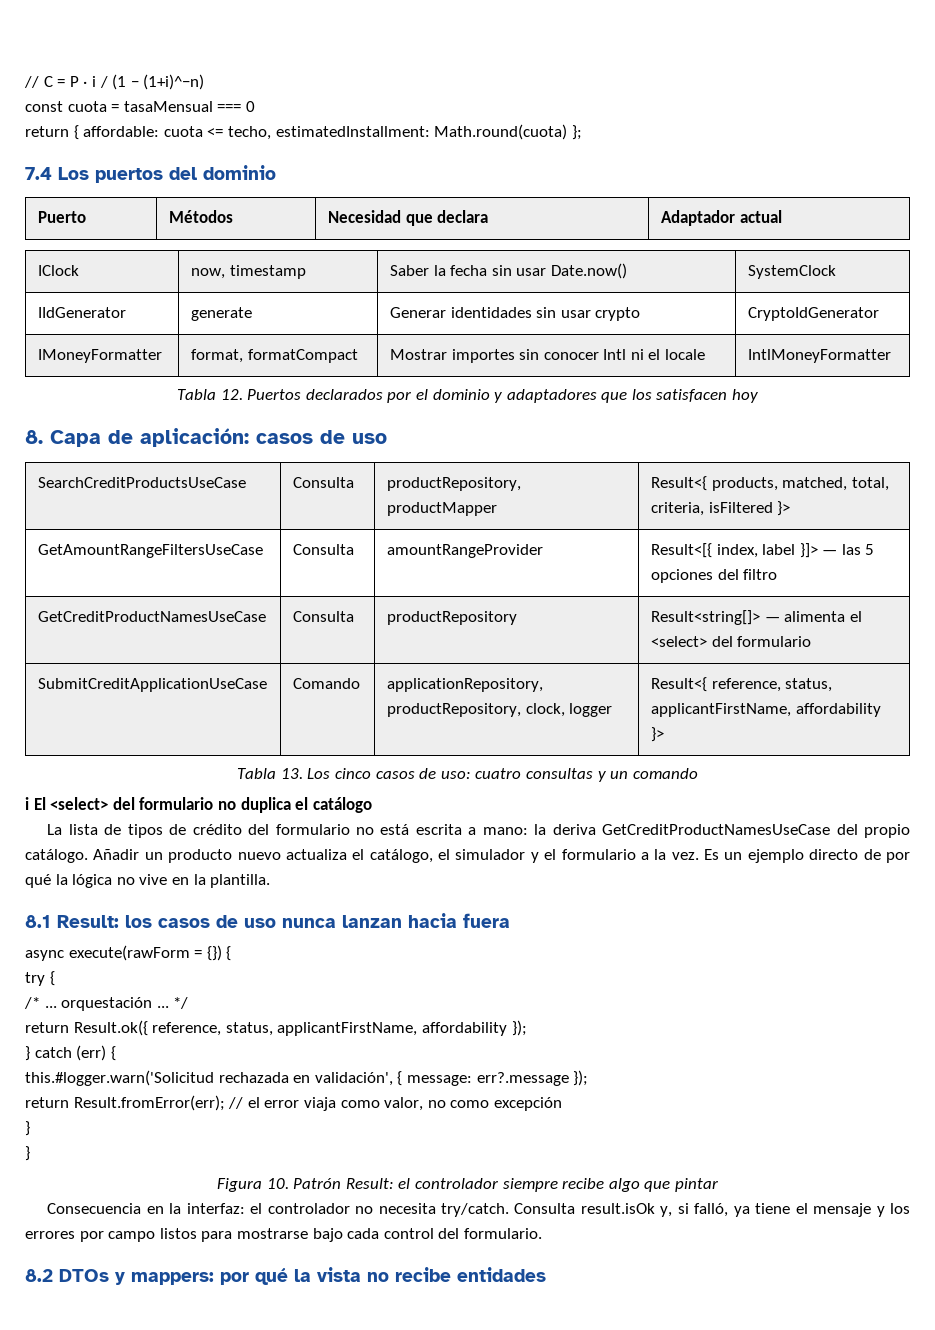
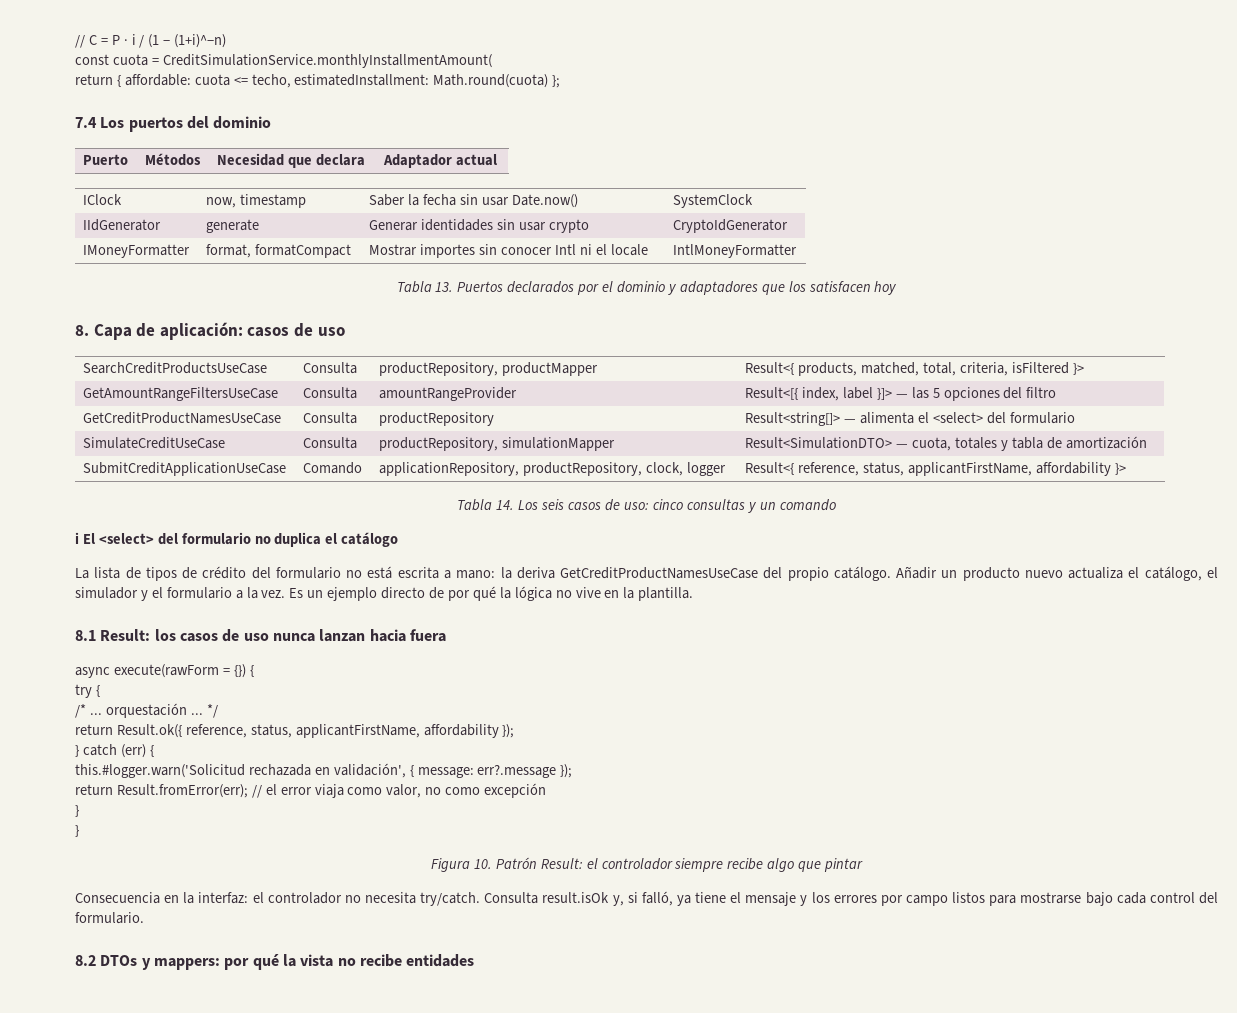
- const cuota = tasaMensual === 0
+ const cuota = CreditSimulationService.monthlyInstallmentAmount(
- Tabla 12. Puertos declarados por el dominio y adaptadores que los satisfacen hoy
+ Tabla 13. Puertos declarados por el dominio y adaptadores que los satisfacen hoy
+ SimulateCreditUseCase | Consulta | productRepository, simulationMapper | Result<SimulationDTO> — cuota, totales y tabla de amortización
- Tabla 13. Los cinco casos de uso: cuatro consultas y un comando
+ Tabla 14. Los seis casos de uso: cinco consultas y un comando

